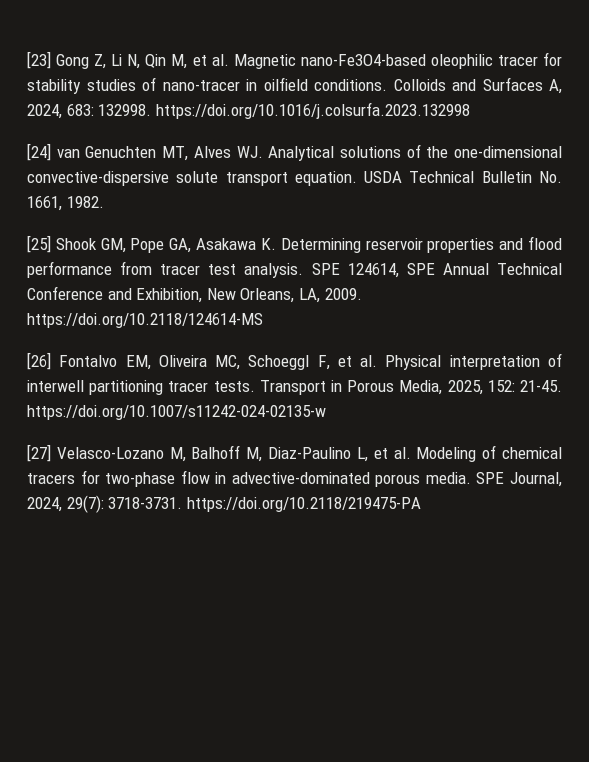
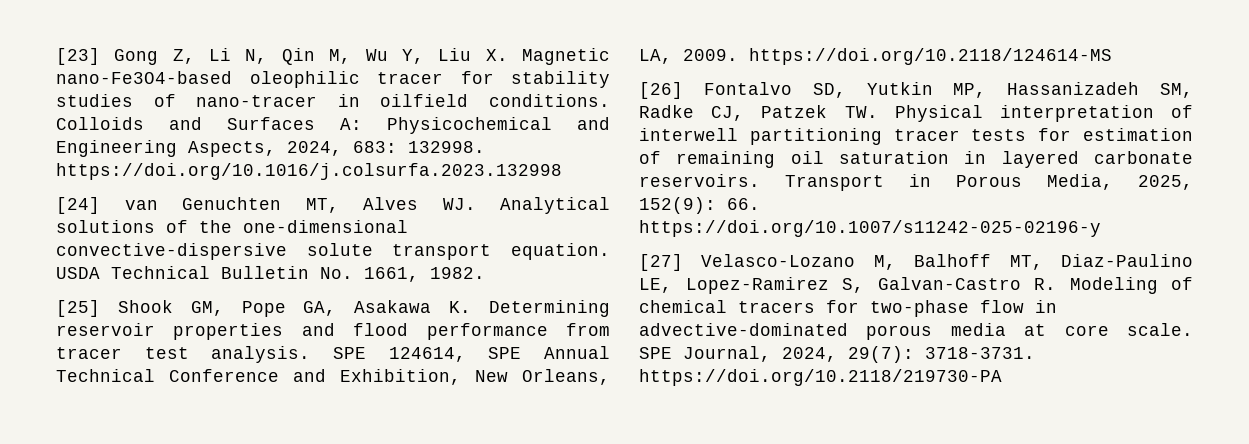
- [23] Gong Z, Li N, Qin M, et al. Magnetic nano-Fe3O4-based oleophilic tracer for stability studies of nano-tracer in oilfield conditions.
+ [23] Gong Z, Li N, Qin M, Wu Y, Liu X. Magnetic nano-Fe3O4-based oleophilic tracer for stability studies of nano-tracer in oilfield conditions.
- Colloids and Surfaces A, 2024, 683: 132998. https://doi.org/10.1016/j.colsurfa.2023.132998
+ Colloids and Surfaces A: Physicochemical and Engineering Aspects, 2024, 683: 132998. https://doi.org/10.1016/j.colsurfa.2023.132998
- [26] Fontalvo EM, Oliveira MC, Schoeggl F, et al. Physical interpretation of interwell partitioning tracer tests.
+ [26] Fontalvo SD, Yutkin MP, Hassanizadeh SM, Radke CJ, Patzek TW. Physical interpretation of interwell partitioning tracer tests for estimation of remaining oil saturation in layered carbonate reservoirs.
- Transport in Porous Media, 2025, 152: 21-45. https://doi.org/10.1007/s11242-024-02135-w
+ Transport in Porous Media, 2025, 152(9): 66. https://doi.org/10.1007/s11242-025-02196-y
- [27] Velasco-Lozano M, Balhoff M, Diaz-Paulino L, et al. Modeling of chemical tracers for two-phase flow in advective-dominated porous media.
+ [27] Velasco-Lozano M, Balhoff MT, Diaz-Paulino LE, Lopez-Ramirez S, Galvan-Castro R. Modeling of chemical tracers for two-phase flow in advective-dominated porous media at core scale.
- SPE Journal, 2024, 29(7): 3718-3731. https://doi.org/10.2118/219475-PA
+ SPE Journal, 2024, 29(7): 3718-3731. https://doi.org/10.2118/219730-PA

